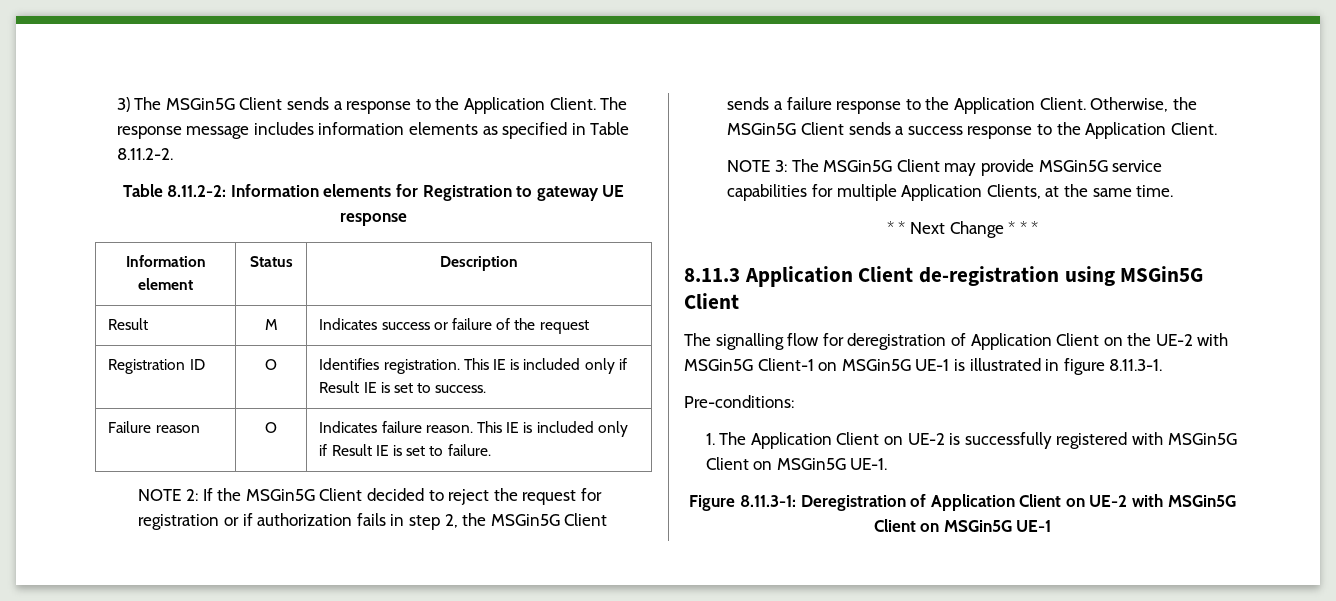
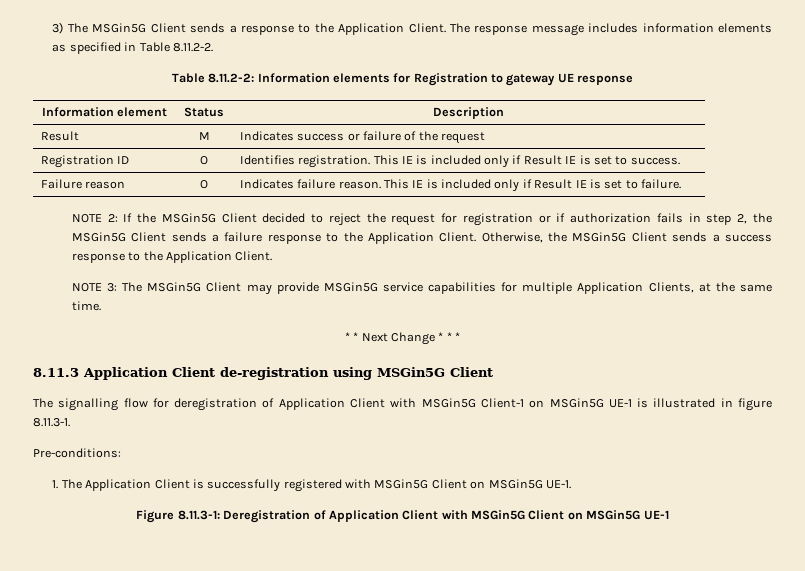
- The signalling flow for deregistration of Application Client on the UE-2 with MSGin5G Client-1 on MSGin5G UE-1 is illustrated in figure 8.11.3-1.
+ The signalling flow for deregistration of Application Client with MSGin5G Client-1 on MSGin5G UE-1 is illustrated in figure 8.11.3-1.
- 1. The Application Client on UE-2 is successfully registered with MSGin5G Client on MSGin5G UE-1.
+ 1. The Application Client is successfully registered with MSGin5G Client on MSGin5G UE-1.
- Figure 8.11.3-1: Deregistration of Application Client on UE-2 with MSGin5G Client on MSGin5G UE-1
+ Figure 8.11.3-1: Deregistration of Application Client with MSGin5G Client on MSGin5G UE-1

